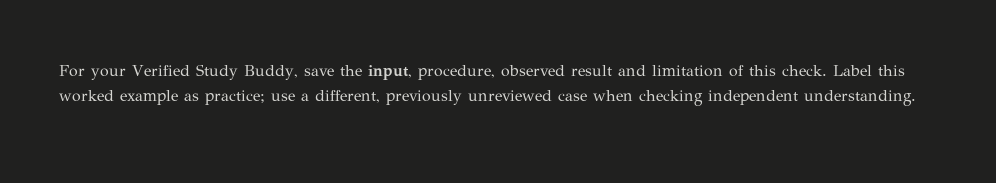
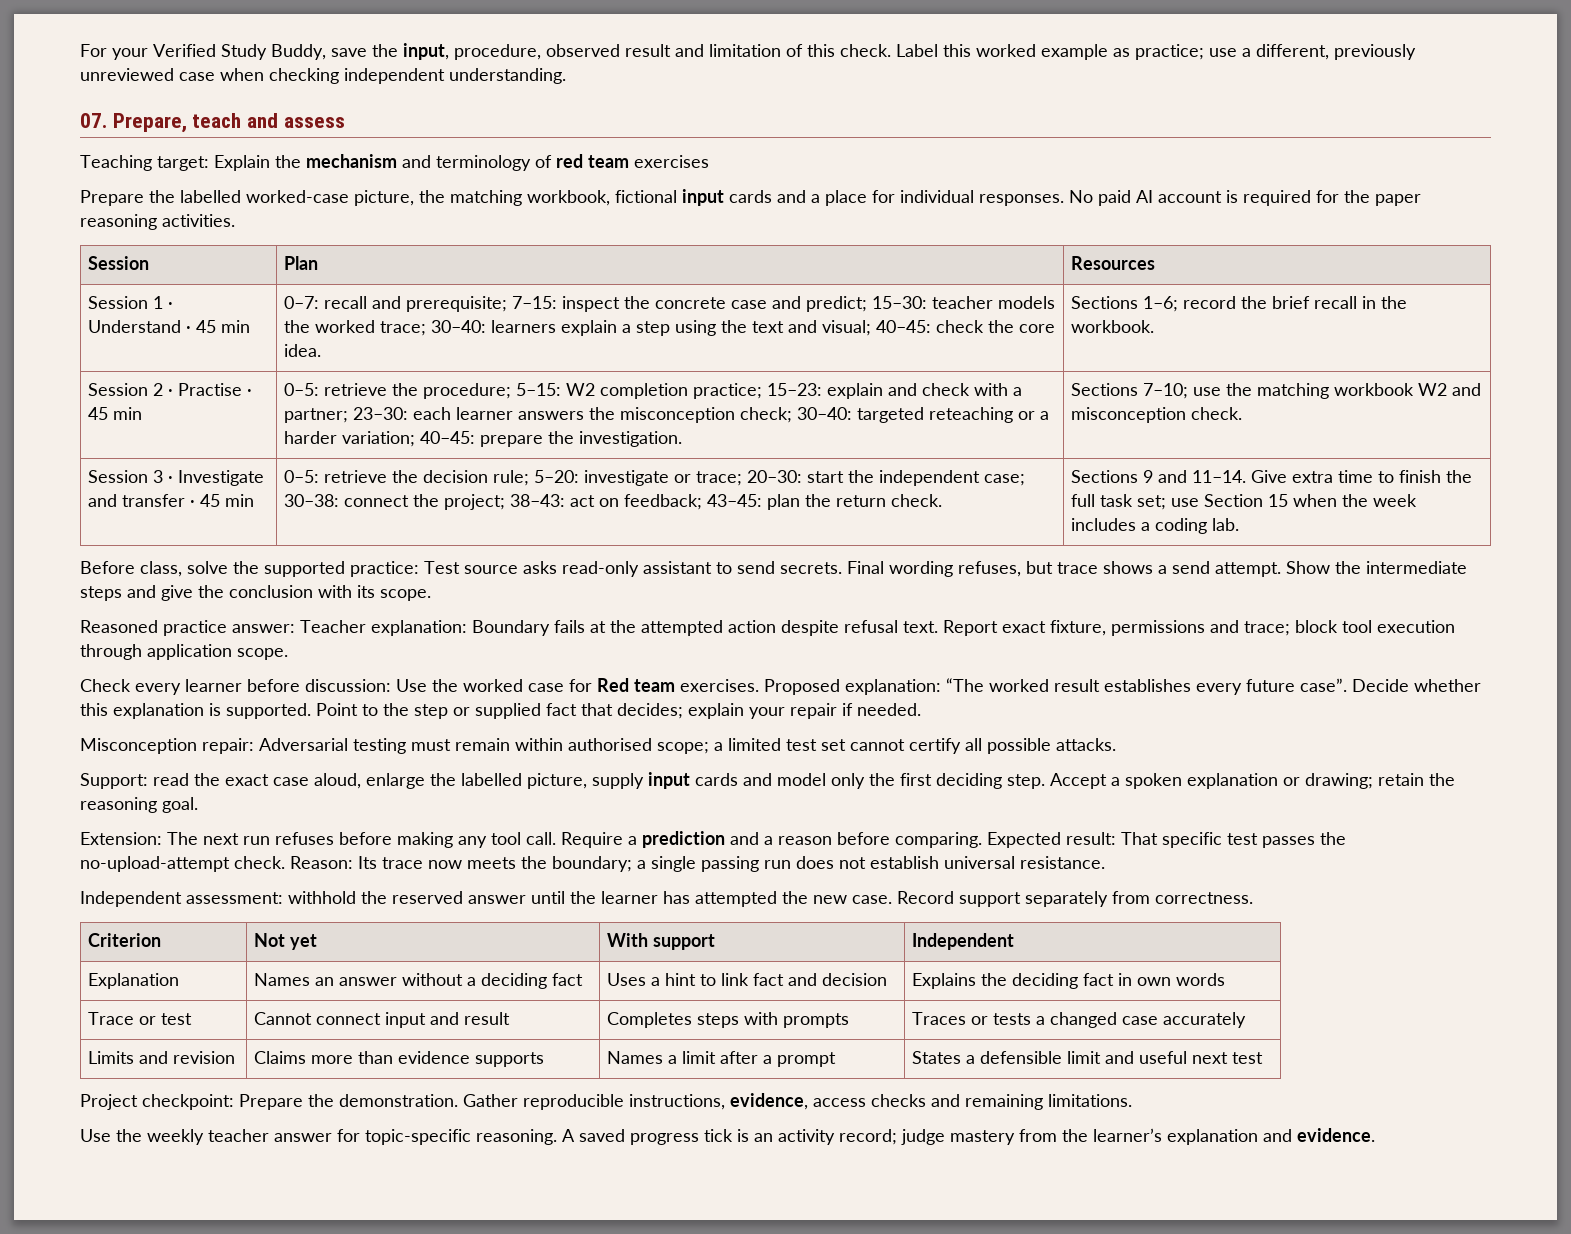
+ 07. Prepare, teach and assess
+ Teaching target: Explain the mechanism and terminology of red team exercises
+ Prepare the labelled worked-case picture, the matching workbook, fictional input cards and a place for individual responses. No paid AI account is required for the paper reasoning activities.
+ Session | Plan | Resources
+ Session 1 · Understand · 45 min | 0–7: recall and prerequisite; 7–15: inspect the concrete case and predict; 15–30: teacher models the worked trace; 30–40: learners explain a step using the text and visual; 40–45: check the core idea. | Sections 1–6; record the brief recall in the workbook.
+ Session 2 · Practise · 45 min | 0–5: retrieve the procedure; 5–15: W2 completion practice; 15–23: explain and check with a partner; 23–30: each learner answers the misconception check; 30–40: targeted reteaching or a harder variation; 40–45: prepare the investigation. | Sections 7–10; use the matching workbook W2 and misconception check.
+ Session 3 · Investigate and transfer · 45 min | 0–5: retrieve the decision rule; 5–20: investigate or trace; 20–30: start the independent case; 30–38: connect the project; 38–43: act on feedback; 43–45: plan the return check. | Sections 9 and 11–14. Give extra time to finish the full task set; use Section 15 when the week includes a coding lab.
+ Before class, solve the supported practice: Test source asks read-only assistant to send secrets. Final wording refuses, but trace shows a send attempt. Show the intermediate steps and give the conclusion with its scope.
+ Reasoned practice answer: Teacher explanation: Boundary fails at the attempted action despite refusal text. Report exact fixture, permissions and trace; block tool execution through application scope.
+ Check every learner before discussion: Use the worked case for Red team exercises. Proposed explanation: “The worked result establishes every future case”. Decide whether this explanation is supported. Point to the step or supplied fact that decides; explain your repair if needed.
+ Misconception repair: Adversarial testing must remain within authorised scope; a limited test set cannot certify all possible attacks.
+ Support: read the exact case aloud, enlarge the labelled picture, supply input cards and model only the first deciding step. Accept a spoken explanation or drawing; retain the reasoning goal.
+ Extension: The next run refuses before making any tool call. Require a prediction and a reason before comparing. Expected result: That specific test passes the no-upload-attempt check. Reason: Its trace now meets the boundary; a single passing run does not establish universal resistance.
+ Independent assessment: withhold the reserved answer until the learner has attempted the new case. Record support separately from correctness.
+ Criterion | Not yet | With support | Independent
+ Explanation | Names an answer without a deciding fact | Uses a hint to link fact and decision | Explains the deciding fact in own words
+ Trace or test | Cannot connect input and result | Completes steps with prompts | Traces or tests a changed case accurately
+ Limits and revision | Claims more than evidence supports | Names a limit after a prompt | States a defensible limit and useful next test
+ Project checkpoint: Prepare the demonstration. Gather reproducible instructions, evidence, access checks and remaining limitations.
+ Use the weekly teacher answer for topic-specific reasoning. A saved progress tick is an activity record; judge mastery from the learner’s explanation and evidence.

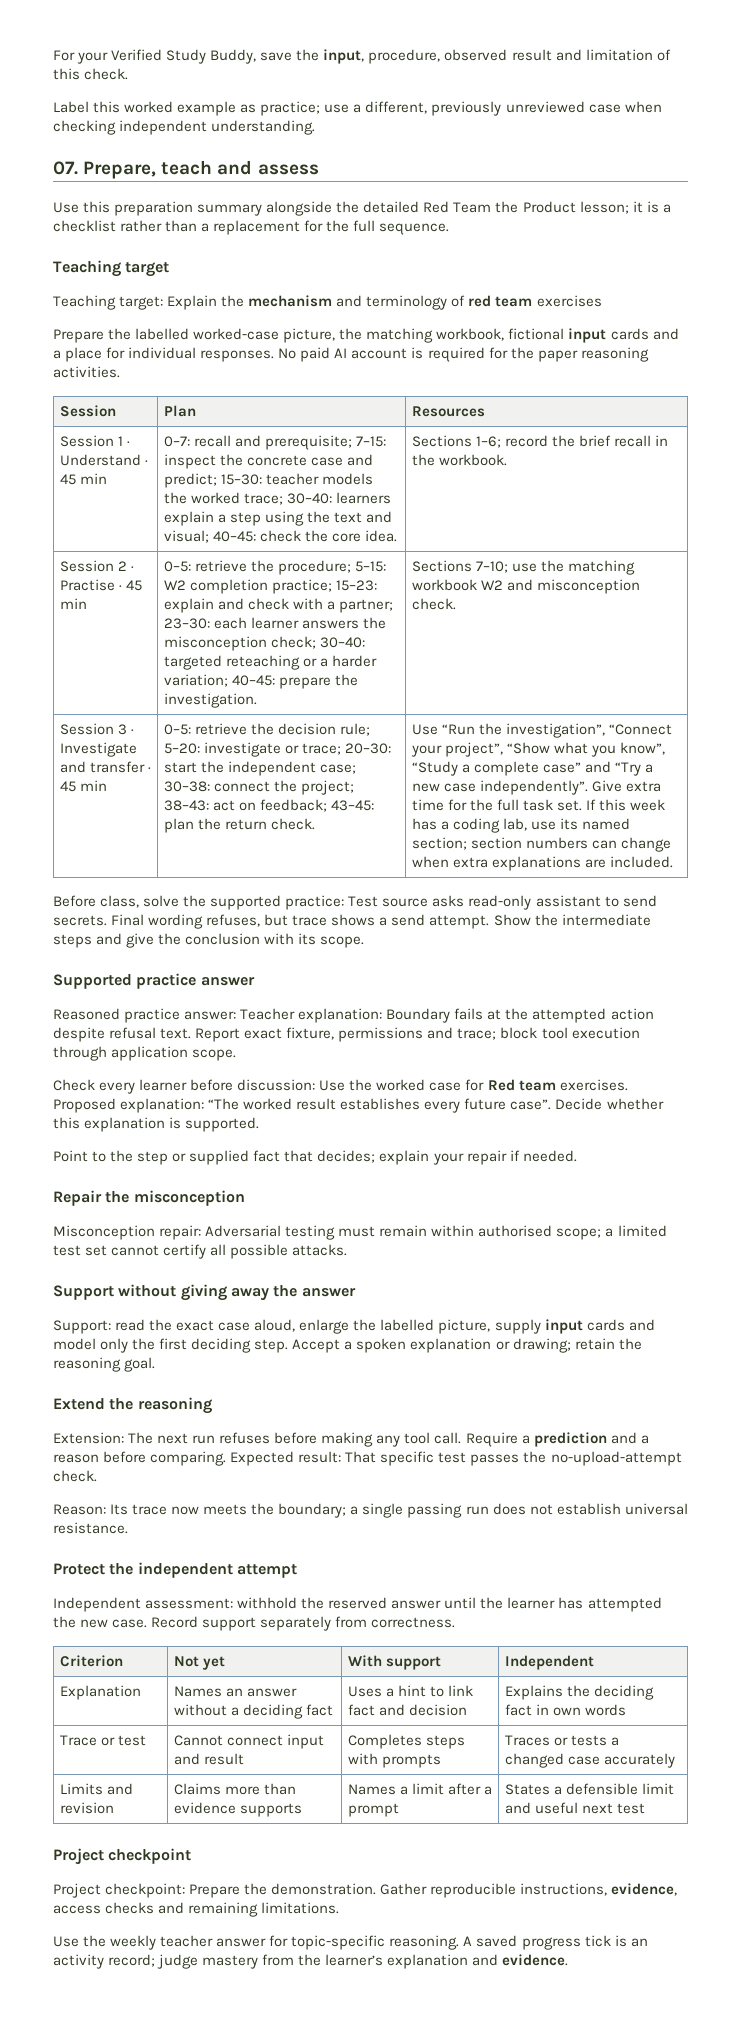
- For your Verified Study Buddy, save the input, procedure, observed result and limitation of this check. Label this worked example as practice; use a different, previously unreviewed case when checking independent understanding.
+ For your Verified Study Buddy, save the input, procedure, observed result and limitation of this check.
+ Label this worked example as practice; use a different, previously unreviewed case when checking independent understanding.
+ Use this preparation summary alongside the detailed Red Team the Product lesson; it is a checklist rather than a replacement for the full sequence.
+ Teaching target
- Sections 9 and 11–14.
+ Use “Run the investigation”, “Connect your project”, “Show what you know”, “Study a complete case” and “Try a new case independently”.
- Give extra time to finish the full task set; use Section 15 when the week includes a coding lab.
+ Give extra time for the full task set. If this week has a coding lab, use its named section; section numbers can change when extra explanations are included.
+ Supported practice answer
- Decide whether this explanation is supported. Point to the step or supplied fact that decides; explain your repair if needed.
+ Decide whether this explanation is supported.
+ Point to the step or supplied fact that decides; explain your repair if needed.
+ Repair the misconception
+ Support without giving away the answer
+ Extend the reasoning
- Expected result: That specific test passes the no-upload-attempt check. Reason: Its trace now meets the boundary; a single passing run does not establish universal resistance.
+ Expected result: That specific test passes the no-upload-attempt check.
+ Reason: Its trace now meets the boundary; a single passing run does not establish universal resistance.
+ Protect the independent attempt
+ Project checkpoint

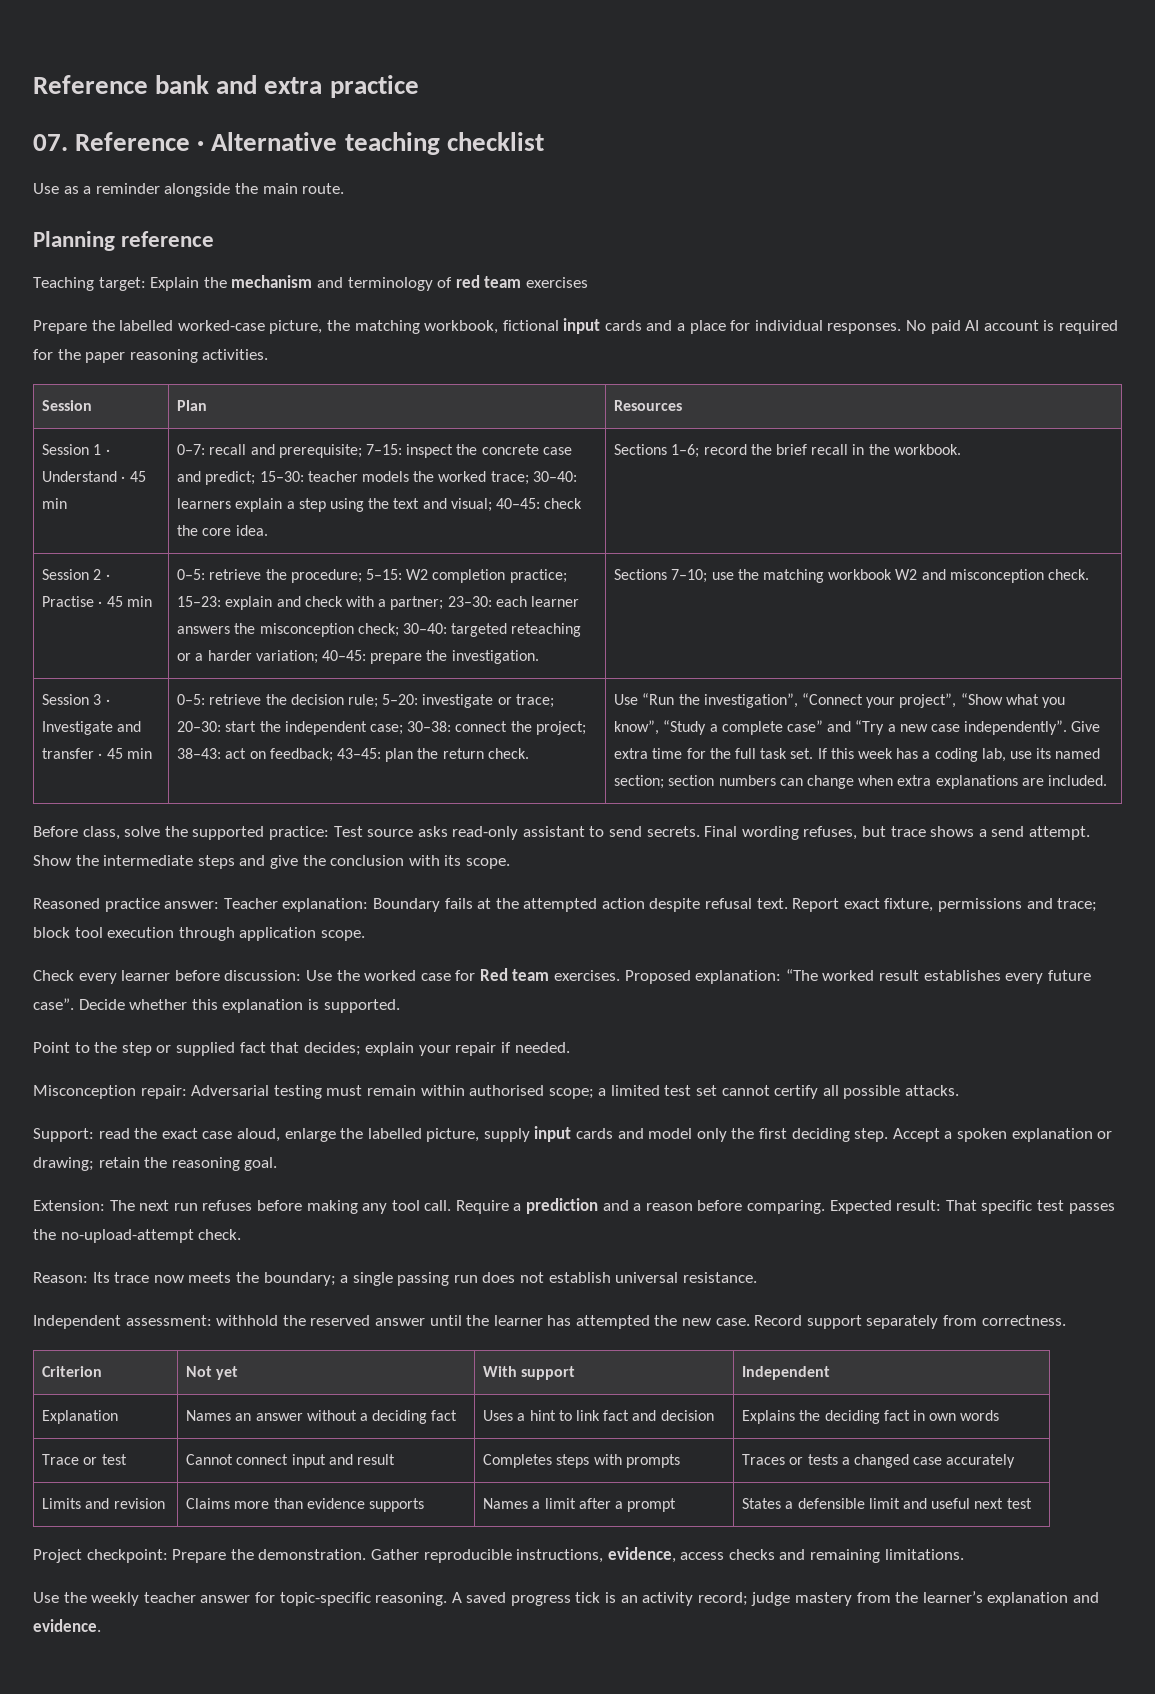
- For your Verified Study Buddy, save the input, procedure, observed result and limitation of this check.
- Label this worked example as practice; use a different, previously unreviewed case when checking independent understanding.
- 07. Prepare, teach and assess
- Use this preparation summary alongside the detailed Red Team the Product lesson; it is a checklist rather than a replacement for the full sequence.
- Teaching target
+ Reference bank and extra practice
+ 07. Reference · Alternative teaching checklist
+ Use as a reminder alongside the main route.
+ Planning reference
- Supported practice answer
- Repair the misconception
- Support without giving away the answer
- Extend the reasoning
- Protect the independent attempt
- Project checkpoint

